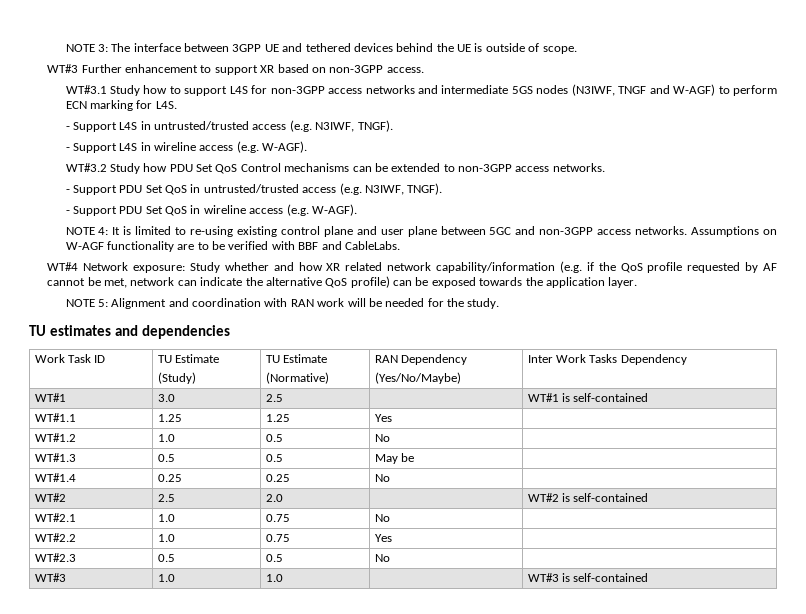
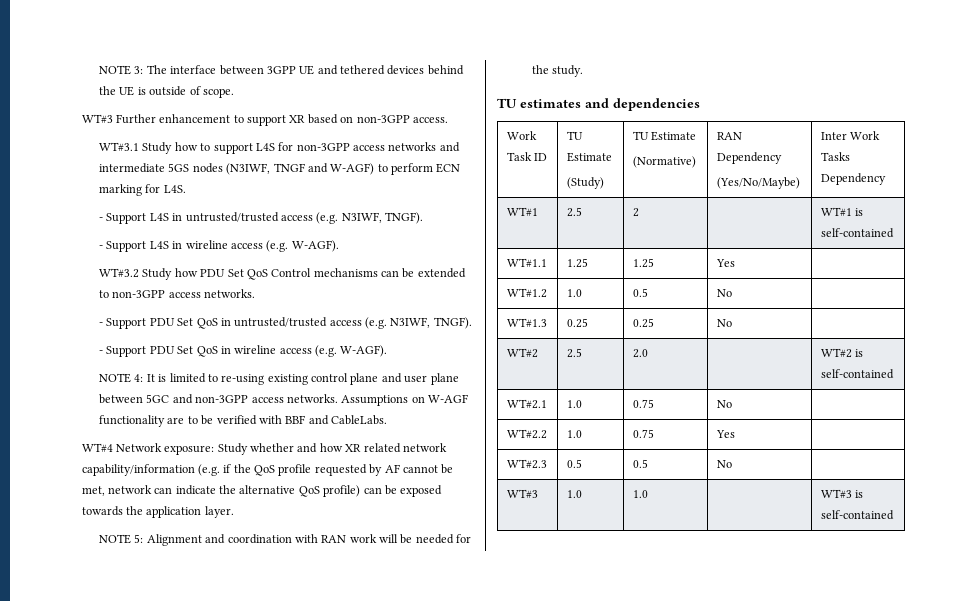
- WT#1 | 3.0 | 2.5 | | WT#1 is self-contained
+ WT#1 | 2.5 | 2 | | WT#1 is self-contained
- WT#1.3 | 0.5 | 0.5 | May be |
- WT#1.4 | 0.25 | 0.25 | No |
+ WT#1.3 | 0.25 | 0.25 | No |

